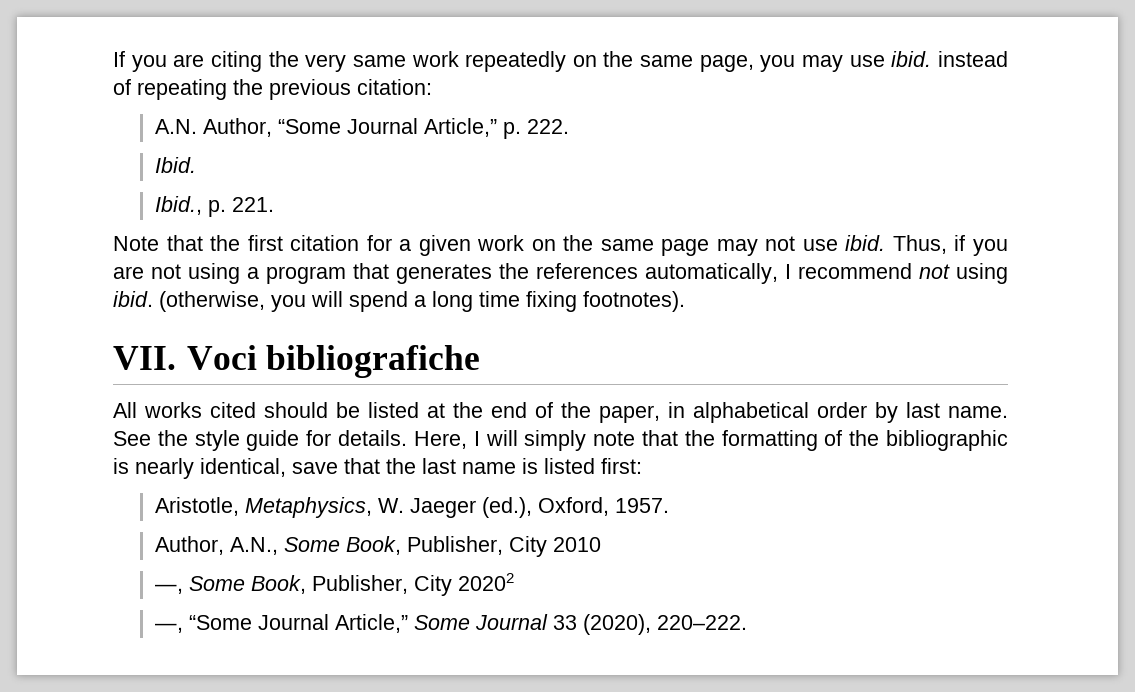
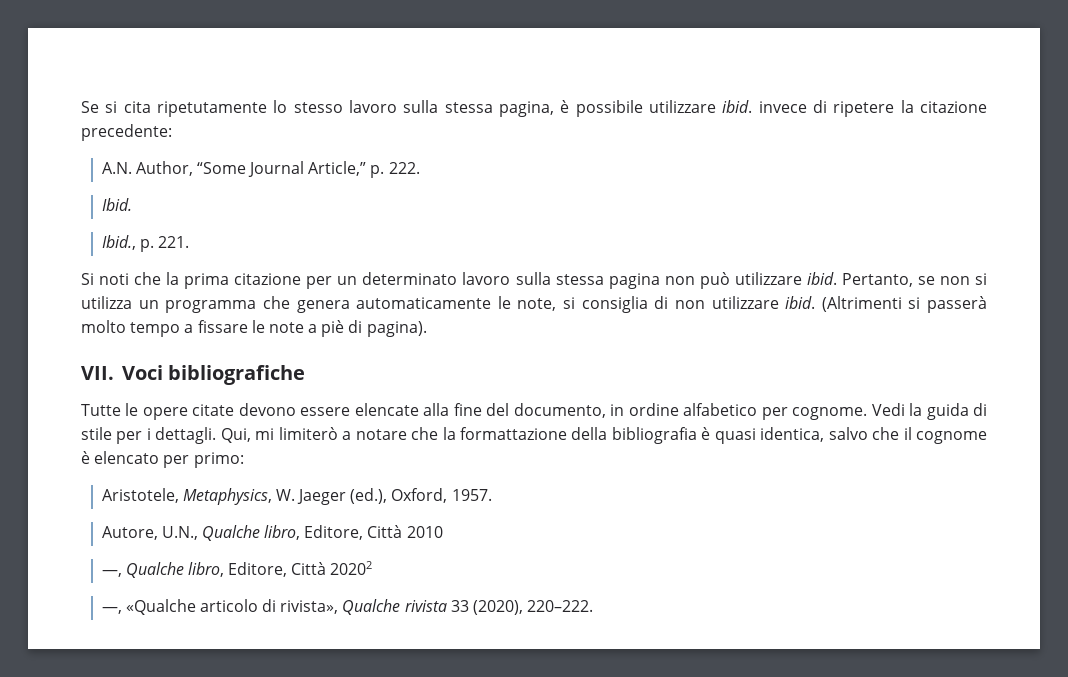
- If you are citing the very same work repeatedly on the same page, you may use ibid. instead of repeating the previous citation:
+ Se si cita ripetutamente lo stesso lavoro sulla stessa pagina, è possibile utilizzare ibid. invece di ripetere la citazione precedente:
- Note that the first citation for a given work on the same page may not use ibid. Thus, if you are not using a program that generates the references automatically, I recommend not using ibid. (otherwise, you will spend a long time fixing footnotes).
+ Si noti che la prima citazione per un determinato lavoro sulla stessa pagina non può utilizzare ibid. Pertanto, se non si utilizza un programma che genera automaticamente le note, si consiglia di non utilizzare ibid. (Altrimenti si passerà molto tempo a fissare le note a piè di pagina).
  VII. Voci bibliografiche
- All works cited should be listed at the end of the paper, in alphabetical order by last name. See the style guide for details. Here, I will simply note that the formatting of the bibliographic is nearly identical, save that the last name is listed first:
- Aristotle, Metaphysics, W. Jaeger (ed.), Oxford, 1957.
+ Tutte le opere citate devono essere elencate alla fine del documento, in ordine alfabetico per cognome. Vedi la guida di stile per i dettagli. Qui, mi limiterò a notare che la formattazione della bibliografia è quasi identica, salvo che il cognome è elencato per primo:
+ Aristotele, Metaphysics, W. Jaeger (ed.), Oxford, 1957.
- Author, A.N., Some Book, Publisher, City 2010
- —, Some Book, Publisher, City 20202
- —, “Some Journal Article,” Some Journal 33 (2020), 220–222.
+ Autore, U.N., Qualche libro, Editore, Città 2010
+ —, Qualche libro, Editore, Città 20202
+ —, «Qualche articolo di rivista», Qualche rivista 33 (2020), 220–222.

